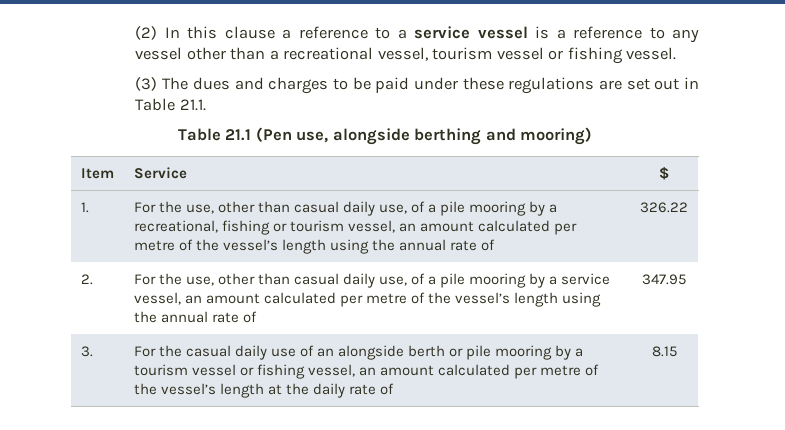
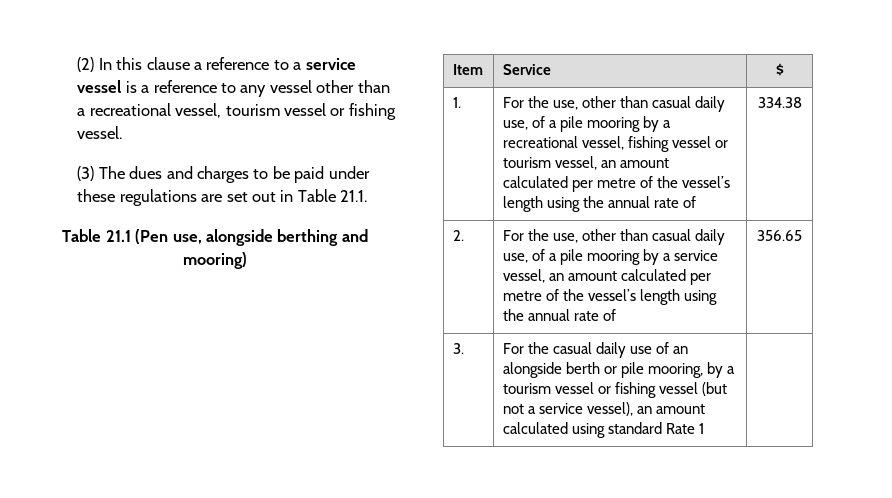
- 1. | For the use, other than casual daily use, of a pile mooring by a recreational, fishing or tourism vessel, an amount calculated per metre of the vessel’s length using the annual rate of | 326.22
+ 1. | For the use, other than casual daily use, of a pile mooring by a recreational vessel, fishing vessel or tourism vessel, an amount calculated per metre of the vessel’s length using the annual rate of | 334.38
- 2. | For the use, other than casual daily use, of a pile mooring by a service vessel, an amount calculated per metre of the vessel’s length using the annual rate of | 347.95
+ 2. | For the use, other than casual daily use, of a pile mooring by a service vessel, an amount calculated per metre of the vessel’s length using the annual rate of | 356.65
- 3. | For the casual daily use of an alongside berth or pile mooring by a tourism vessel or fishing vessel, an amount calculated per metre of the vessel’s length at the daily rate of | 8.15
+ 3. | For the casual daily use of an alongside berth or pile mooring, by a tourism vessel or fishing vessel (but not a service vessel), an amount calculated using standard Rate 1 |

